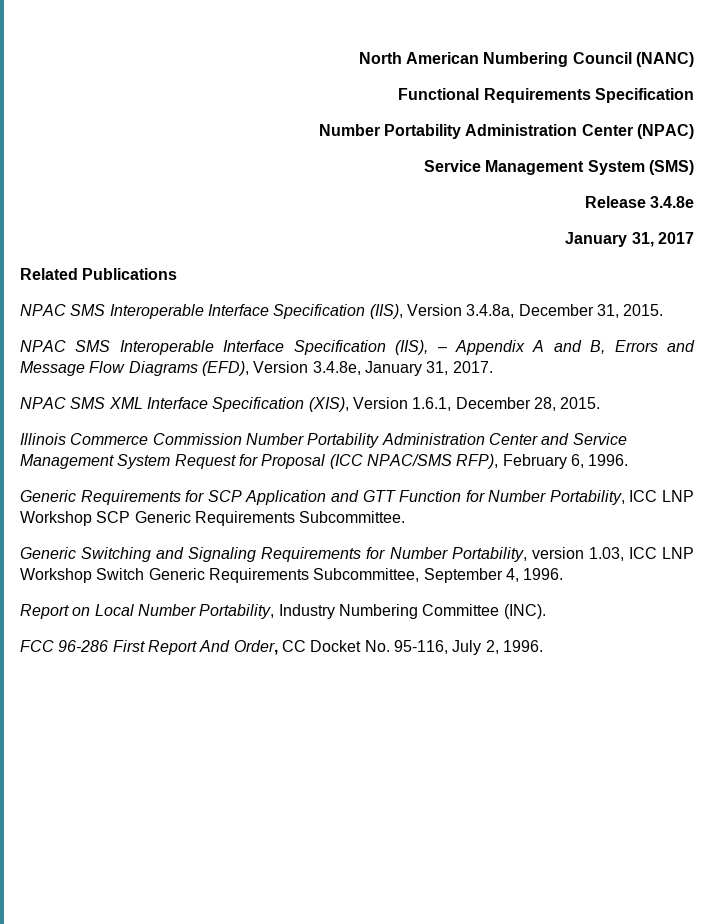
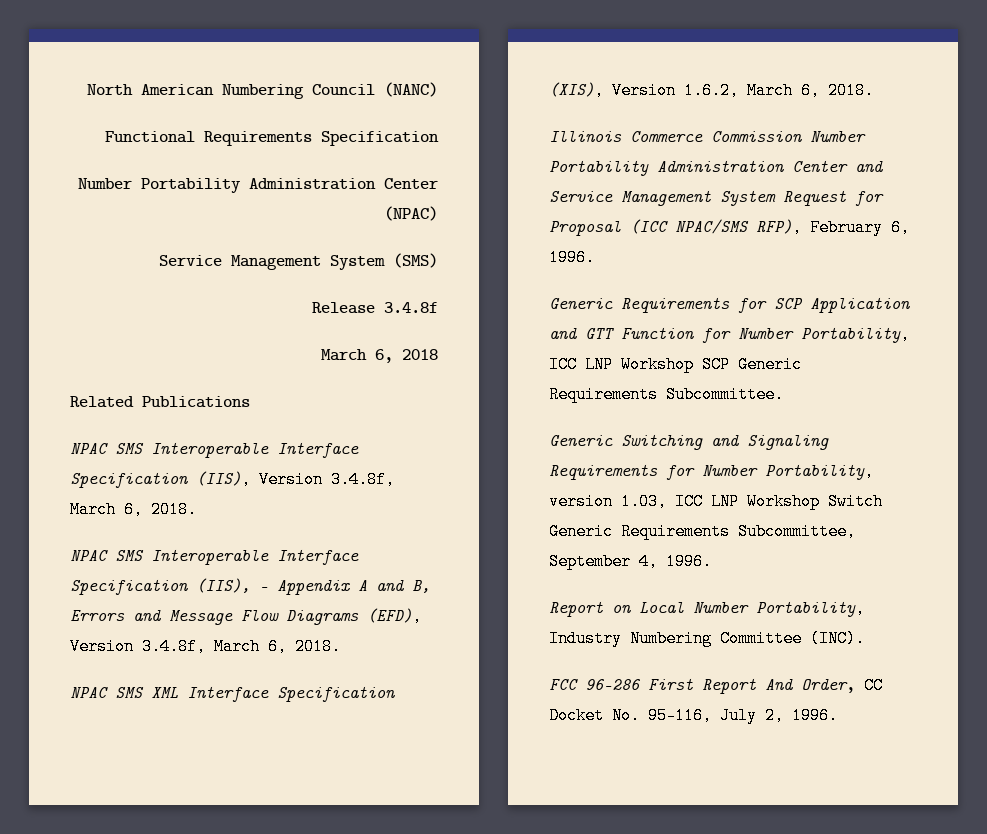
- Release 3.4.8e
- January 31, 2017
+ Release 3.4.8f
+ March 6, 2018
- NPAC SMS Interoperable Interface Specification (IIS), Version 3.4.8a, December 31, 2015.
+ NPAC SMS Interoperable Interface Specification (IIS), Version 3.4.8f, March 6, 2018.
- NPAC SMS Interoperable Interface Specification (IIS), – Appendix A and B, Errors and Message Flow Diagrams (EFD), Version 3.4.8e, January 31, 2017.
+ NPAC SMS Interoperable Interface Specification (IIS), – Appendix A and B, Errors and Message Flow Diagrams (EFD), Version 3.4.8f, March 6, 2018.
- NPAC SMS XML Interface Specification (XIS), Version 1.6.1, December 28, 2015.
+ NPAC SMS XML Interface Specification (XIS), Version 1.6.2, March 6, 2018.

